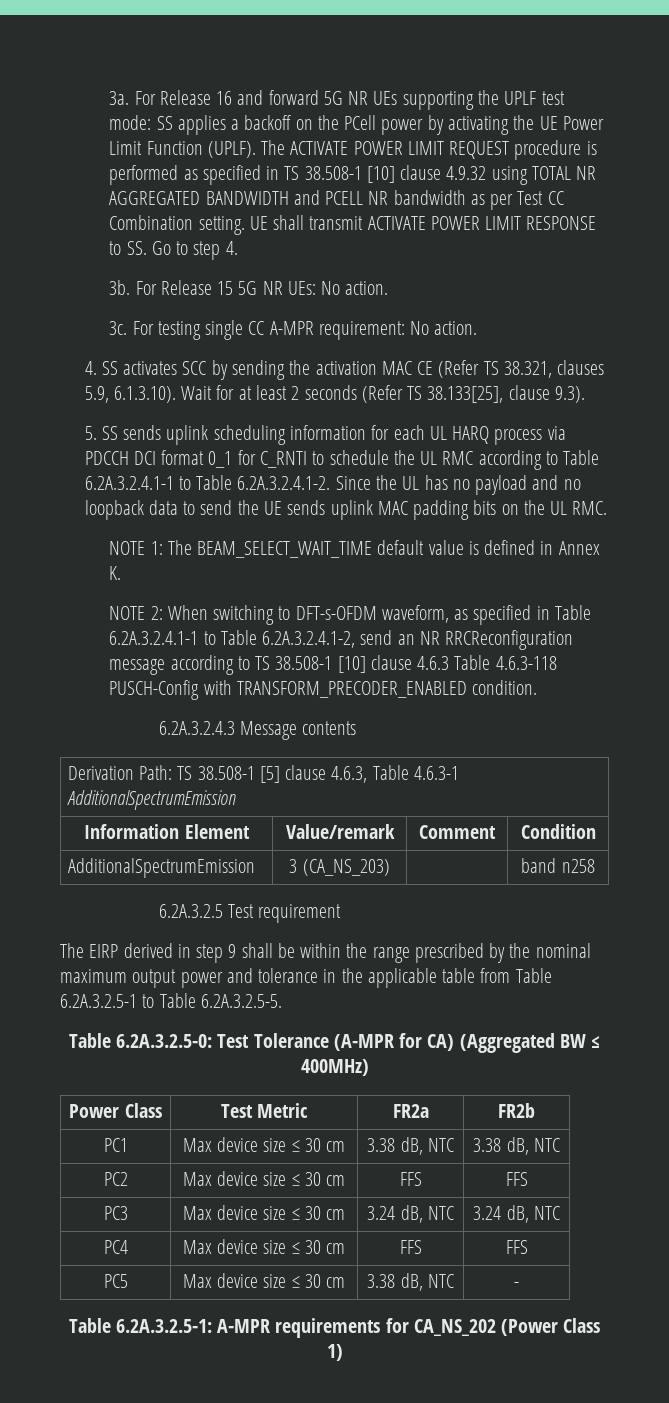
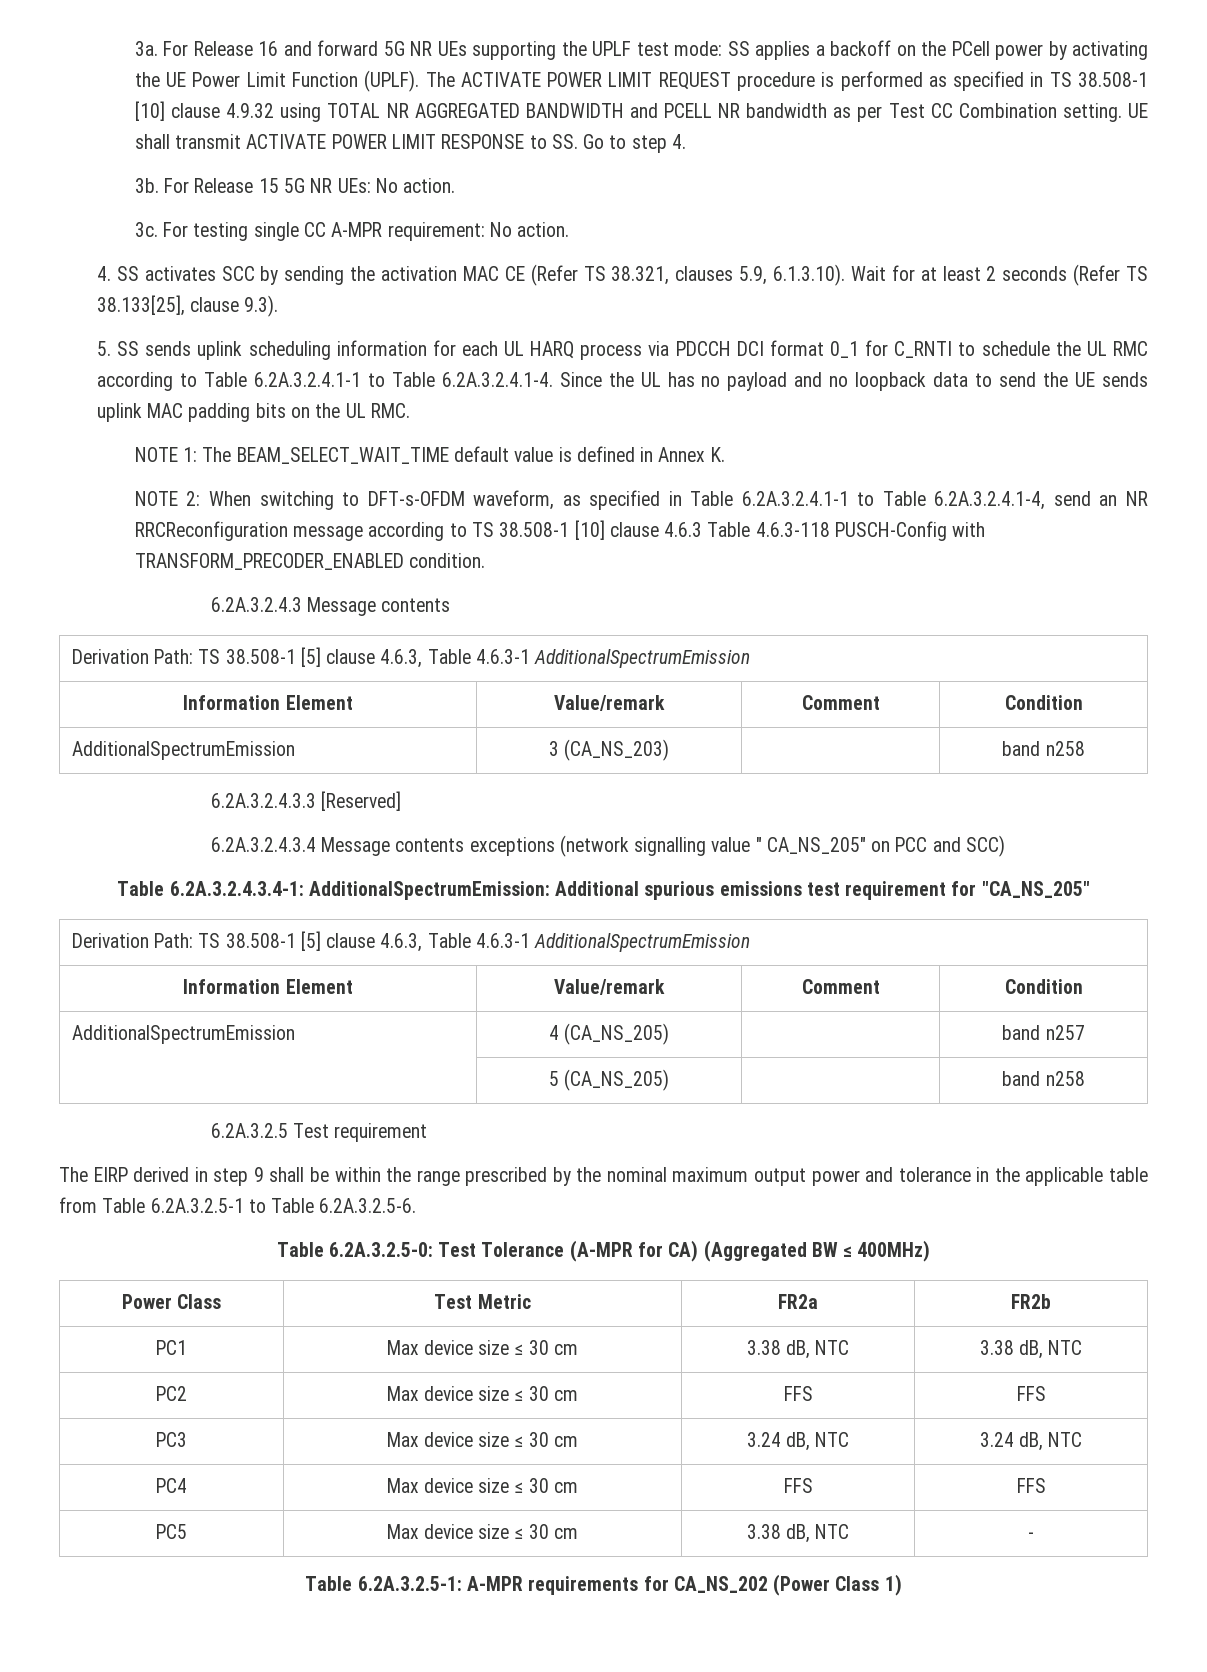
- 5. SS sends uplink scheduling information for each UL HARQ process via PDCCH DCI format 0_1 for C_RNTI to schedule the UL RMC according to Table 6.2A.3.2.4.1-1 to Table 6.2A.3.2.4.1-2. Since the UL has no payload and no loopback data to send the UE sends uplink MAC padding bits on the UL RMC.
+ 5. SS sends uplink scheduling information for each UL HARQ process via PDCCH DCI format 0_1 for C_RNTI to schedule the UL RMC according to Table 6.2A.3.2.4.1-1 to Table 6.2A.3.2.4.1-4. Since the UL has no payload and no loopback data to send the UE sends uplink MAC padding bits on the UL RMC.
- NOTE 2: When switching to DFT-s-OFDM waveform, as specified in Table 6.2A.3.2.4.1-1 to Table 6.2A.3.2.4.1-2, send an NR RRCReconfiguration message according to TS 38.508-1 [10] clause 4.6.3 Table 4.6.3-118 PUSCH-Config with TRANSFORM_PRECODER_ENABLED condition.
+ NOTE 2: When switching to DFT-s-OFDM waveform, as specified in Table 6.2A.3.2.4.1-1 to Table 6.2A.3.2.4.1-4, send an NR RRCReconfiguration message according to TS 38.508-1 [10] clause 4.6.3 Table 4.6.3-118 PUSCH-Config with TRANSFORM_PRECODER_ENABLED condition.
+ 6.2A.3.2.4.3.3 [Reserved]
+ 6.2A.3.2.4.3.4 Message contents exceptions (network signalling value " CA_NS_205" on PCC and SCC)
+ Table 6.2A.3.2.4.3.4-1: AdditionalSpectrumEmission: Additional spurious emissions test requirement for "CA_NS_205"
+ Derivation Path: TS 38.508-1 [5] clause 4.6.3, Table 4.6.3-1 AdditionalSpectrumEmission
+ Information Element | Value/remark | Comment | Condition
+ AdditionalSpectrumEmission | 4 (CA_NS_205) | | band n257
+ | 5 (CA_NS_205) | | band n258
- The EIRP derived in step 9 shall be within the range prescribed by the nominal maximum output power and tolerance in the applicable table from Table 6.2A.3.2.5-1 to Table 6.2A.3.2.5-5.
+ The EIRP derived in step 9 shall be within the range prescribed by the nominal maximum output power and tolerance in the applicable table from Table 6.2A.3.2.5-1 to Table 6.2A.3.2.5-6.

